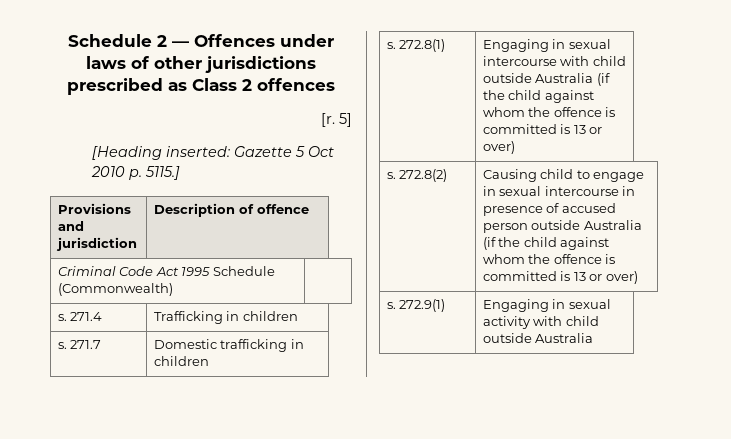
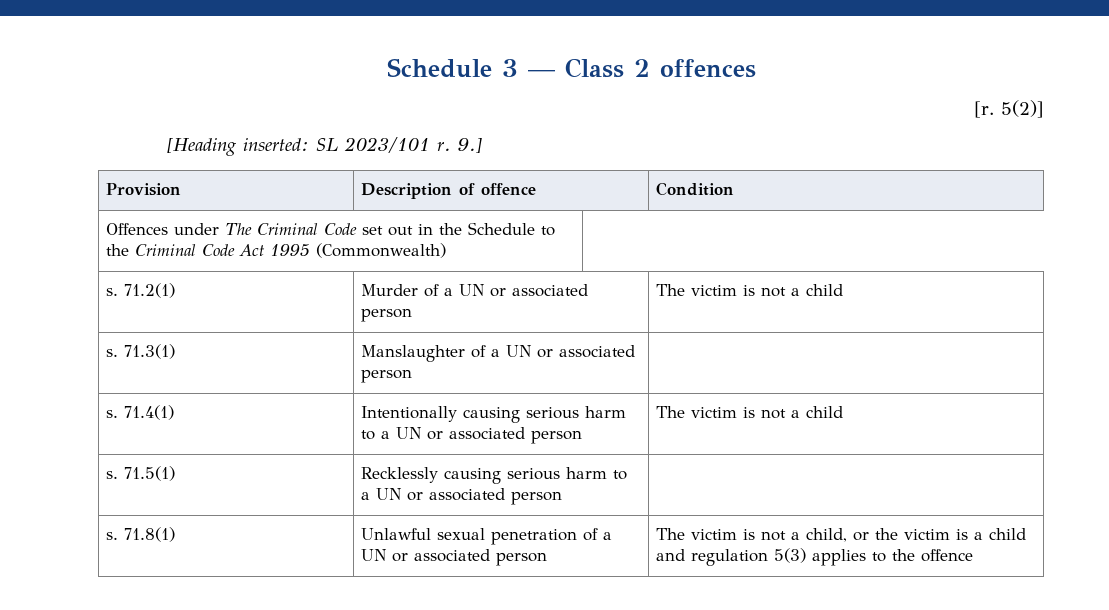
- Schedule 2 — Offences under laws of other jurisdictions prescribed as Class 2 offences
+ Schedule 3 — Class 2 offences
- 5]
+ 5(2)]
- [Heading inserted: Gazette 5 Oct 2010 p. 5115.]
- Provisions and jurisdiction | Description of offence
- Criminal Code Act 1995 Schedule (Commonwealth) |
- s. 271.4 | Trafficking in children
- s. 271.7 | Domestic trafficking in children
- s. 272.8(1) | Engaging in sexual intercourse with child outside Australia (if the child against whom the offence is committed is 13 or over)
- s. 272.8(2) | Causing child to engage in sexual intercourse in presence of accused person outside Australia (if the child against whom the offence is committed is 13 or over)
- s. 272.9(1) | Engaging in sexual activity with child outside Australia
+ [Heading inserted: SL 2023/101 r. 9.]
+ Provision | Description of offence | Condition
+ Offences under The Criminal Code set out in the Schedule to the Criminal Code Act 1995 (Commonwealth)
+ s. 71.2(1) | Murder of a UN or associated person | The victim is not a child
+ s. 71.3(1) | Manslaughter of a UN or associated person |
+ s. 71.4(1) | Intentionally causing serious harm to a UN or associated person | The victim is not a child
+ s. 71.5(1) | Recklessly causing serious harm to a UN or associated person |
+ s. 71.8(1) | Unlawful sexual penetration of a UN or associated person | The victim is not a child, or the victim is a child and regulation 5(3) applies to the offence

